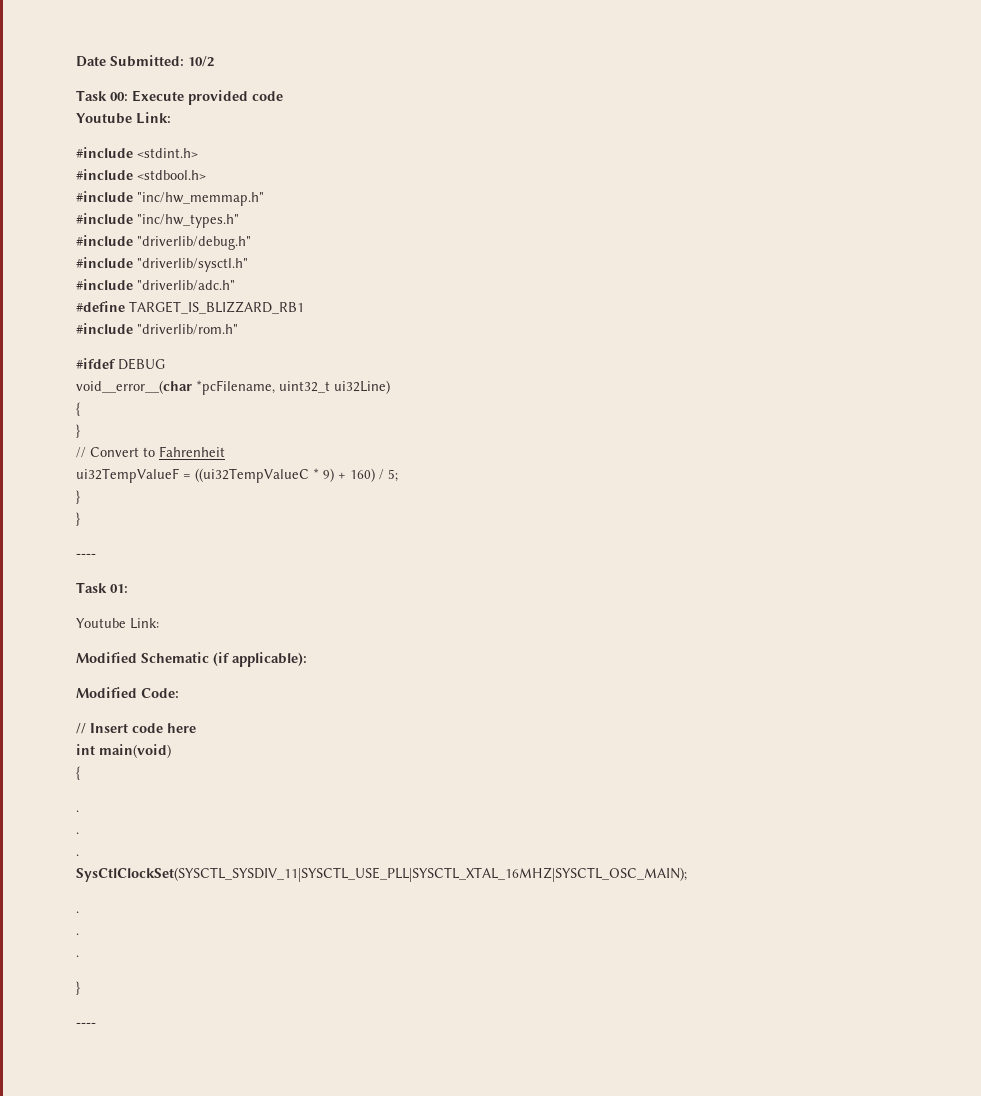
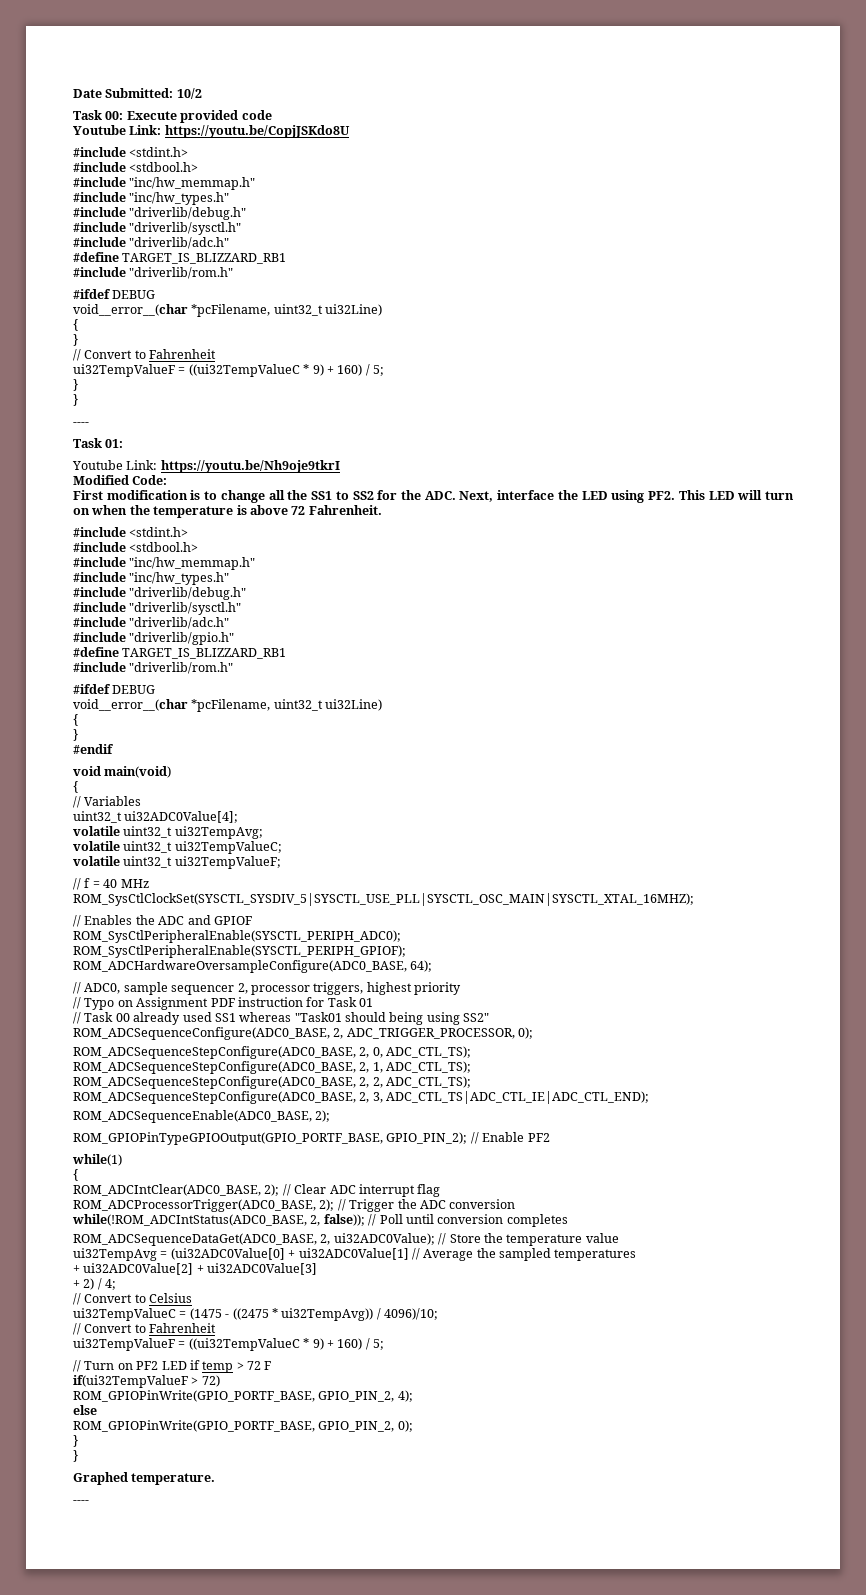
  Task 00: Execute provided code
- Youtube Link:
+ Youtube Link: https://youtu.be/CopjJSKdo8U
  Task 01:
- Youtube Link:
- Modified Schematic (if applicable):
+ Youtube Link: https://youtu.be/Nh9oje9tkrI
  Modified Code:
- // Insert code here
- int main(void)
+ First modification is to change all the SS1 to SS2 for the ADC. Next, interface the LED using PF2. This LED will turn on when the temperature is above 72 Fahrenheit.
+ #include <stdint.h>
+ #include <stdbool.h>
+ #include "inc/hw_memmap.h"
+ #include "inc/hw_types.h"
+ #include "driverlib/debug.h"
+ #include "driverlib/sysctl.h"
+ #include "driverlib/adc.h"
+ #include "driverlib/gpio.h"
+ #define TARGET_IS_BLIZZARD_RB1
+ #include "driverlib/rom.h"
+ #ifdef DEBUG
+ void__error__(char *pcFilename, uint32_t ui32Line)
  {
- .
- .
- .
- SysCtlClockSet(SYSCTL_SYSDIV_11|SYSCTL_USE_PLL|SYSCTL_XTAL_16MHZ|SYSCTL_OSC_MAIN);
- .
- .
- .
  }
+ #endif
+ void main(void)
+ {
+ // Variables
+ uint32_t ui32ADC0Value[4];
+ volatile uint32_t ui32TempAvg;
+ volatile uint32_t ui32TempValueC;
+ volatile uint32_t ui32TempValueF;
+ // f = 40 MHz
+ ROM_SysCtlClockSet(SYSCTL_SYSDIV_5|SYSCTL_USE_PLL|SYSCTL_OSC_MAIN|SYSCTL_XTAL_16MHZ);
+ // Enables the ADC and GPIOF
+ ROM_SysCtlPeripheralEnable(SYSCTL_PERIPH_ADC0);
+ ROM_SysCtlPeripheralEnable(SYSCTL_PERIPH_GPIOF);
+ ROM_ADCHardwareOversampleConfigure(ADC0_BASE, 64);
+ // ADC0, sample sequencer 2, processor triggers, highest priority
+ // Typo on Assignment PDF instruction for Task 01
+ // Task 00 already used SS1 whereas "Task01 should being using SS2"
+ ROM_ADCSequenceConfigure(ADC0_BASE, 2, ADC_TRIGGER_PROCESSOR, 0);
+ ROM_ADCSequenceStepConfigure(ADC0_BASE, 2, 0, ADC_CTL_TS);
+ ROM_ADCSequenceStepConfigure(ADC0_BASE, 2, 1, ADC_CTL_TS);
+ ROM_ADCSequenceStepConfigure(ADC0_BASE, 2, 2, ADC_CTL_TS);
+ ROM_ADCSequenceStepConfigure(ADC0_BASE, 2, 3, ADC_CTL_TS|ADC_CTL_IE|ADC_CTL_END);
+ ROM_ADCSequenceEnable(ADC0_BASE, 2);
+ ROM_GPIOPinTypeGPIOOutput(GPIO_PORTF_BASE, GPIO_PIN_2); // Enable PF2
+ while(1)
+ {
+ ROM_ADCIntClear(ADC0_BASE, 2); // Clear ADC interrupt flag
+ ROM_ADCProcessorTrigger(ADC0_BASE, 2); // Trigger the ADC conversion
+ while(!ROM_ADCIntStatus(ADC0_BASE, 2, false)); // Poll until conversion completes
+ ROM_ADCSequenceDataGet(ADC0_BASE, 2, ui32ADC0Value); // Store the temperature value
+ ui32TempAvg = (ui32ADC0Value[0] + ui32ADC0Value[1] // Average the sampled temperatures
+ + ui32ADC0Value[2] + ui32ADC0Value[3]
+ + 2) / 4;
+ // Convert to Celsius
+ ui32TempValueC = (1475 - ((2475 * ui32TempAvg)) / 4096)/10;
+ // Convert to Fahrenheit
+ ui32TempValueF = ((ui32TempValueC * 9) + 160) / 5;
+ // Turn on PF2 LED if temp > 72 F
+ if(ui32TempValueF > 72)
+ ROM_GPIOPinWrite(GPIO_PORTF_BASE, GPIO_PIN_2, 4);
+ else
+ ROM_GPIOPinWrite(GPIO_PORTF_BASE, GPIO_PIN_2, 0);
+ }
+ }
+ Graphed temperature.

